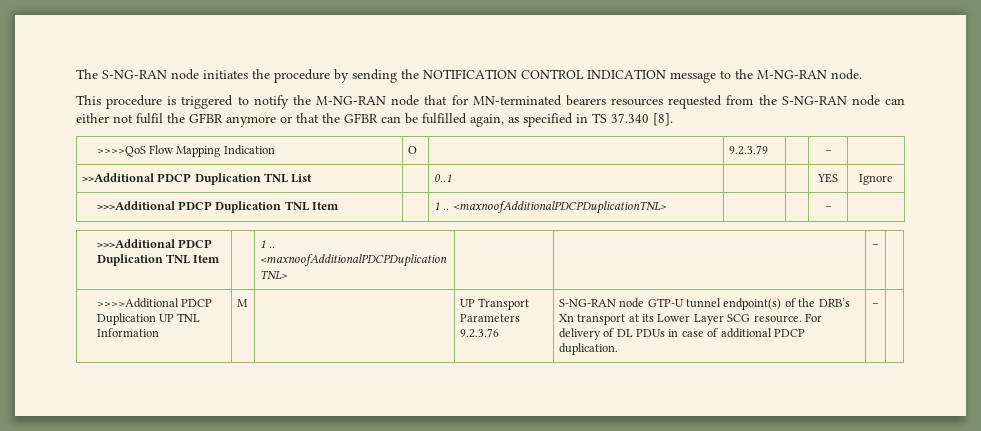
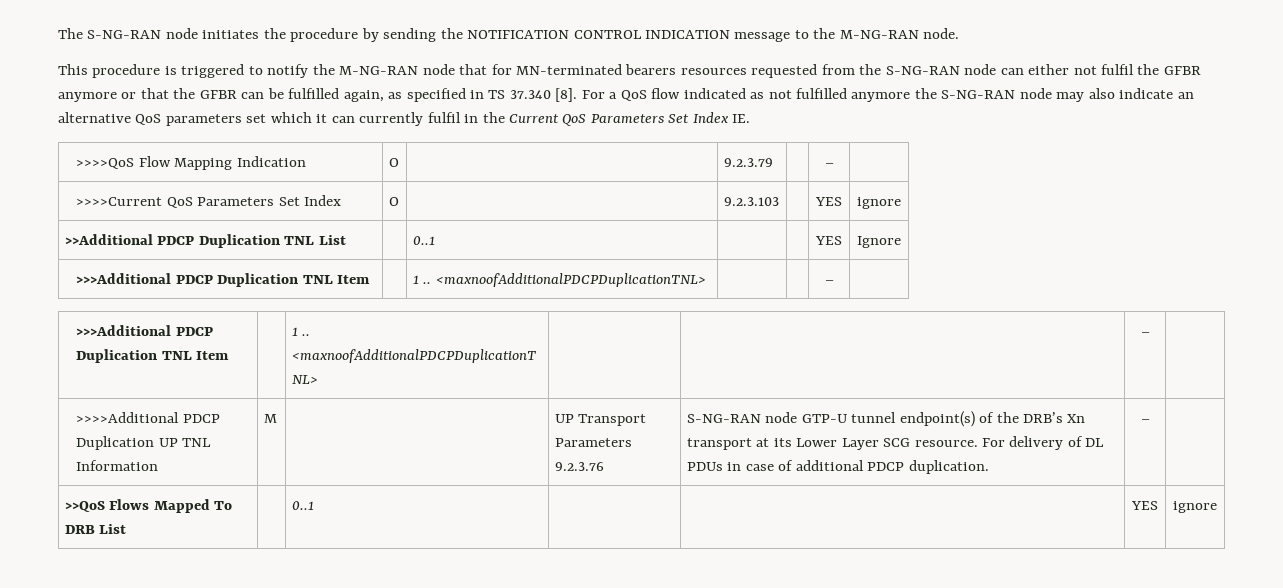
+ For a QoS flow indicated as not fulfilled anymore the S-NG-RAN node may also indicate an alternative QoS parameters set which it can currently fulfil in the Current QoS Parameters Set Index IE.
+ >>>>Current QoS Parameters Set Index | O | | 9.2.3.103 | | YES | ignore
+ >>QoS Flows Mapped To DRB List | | 0..1 | | | YES | ignore

